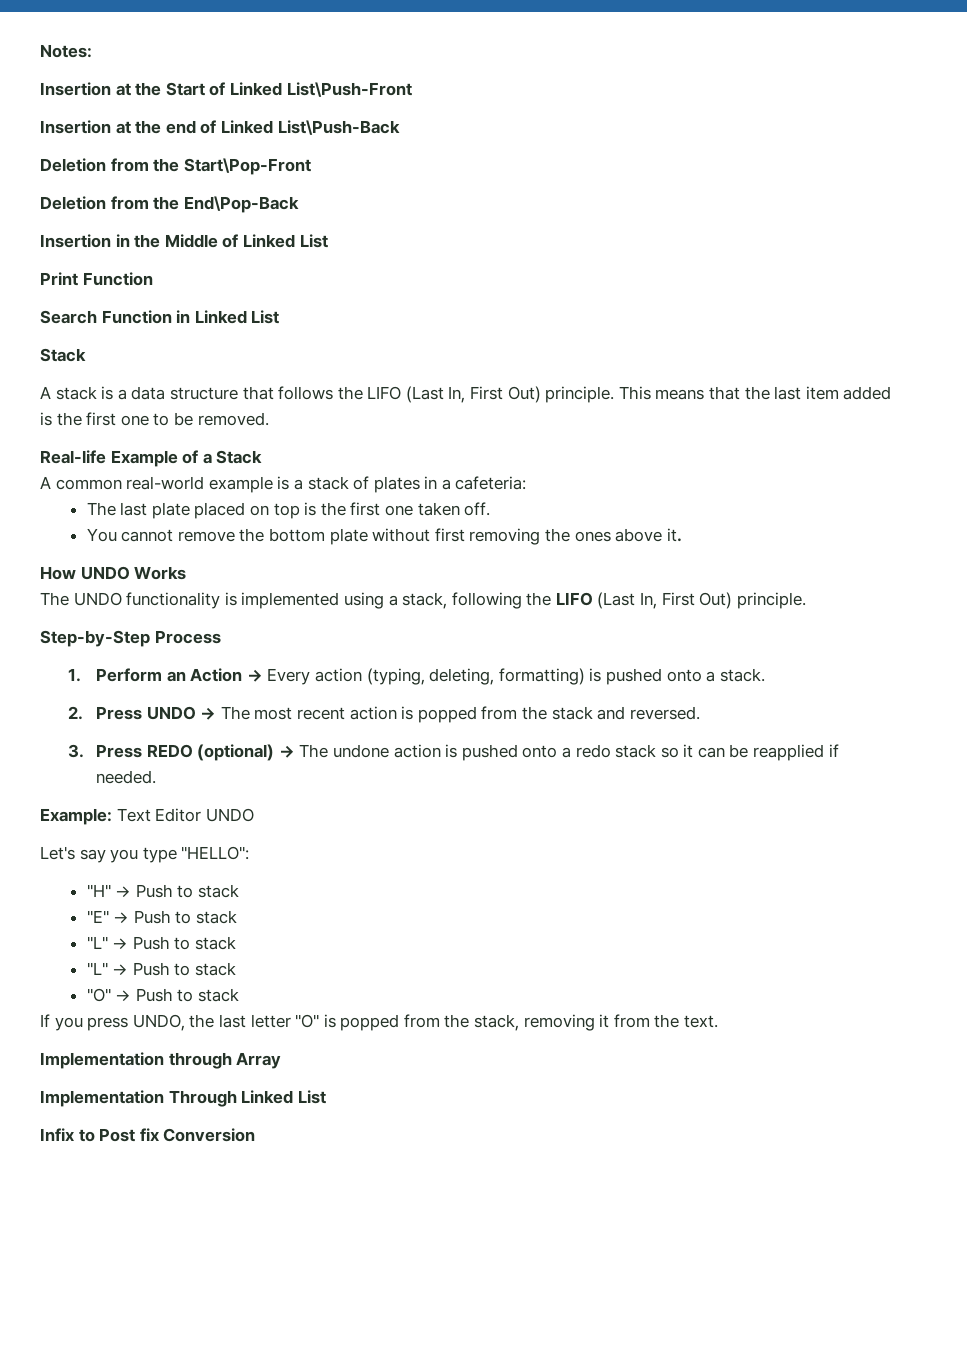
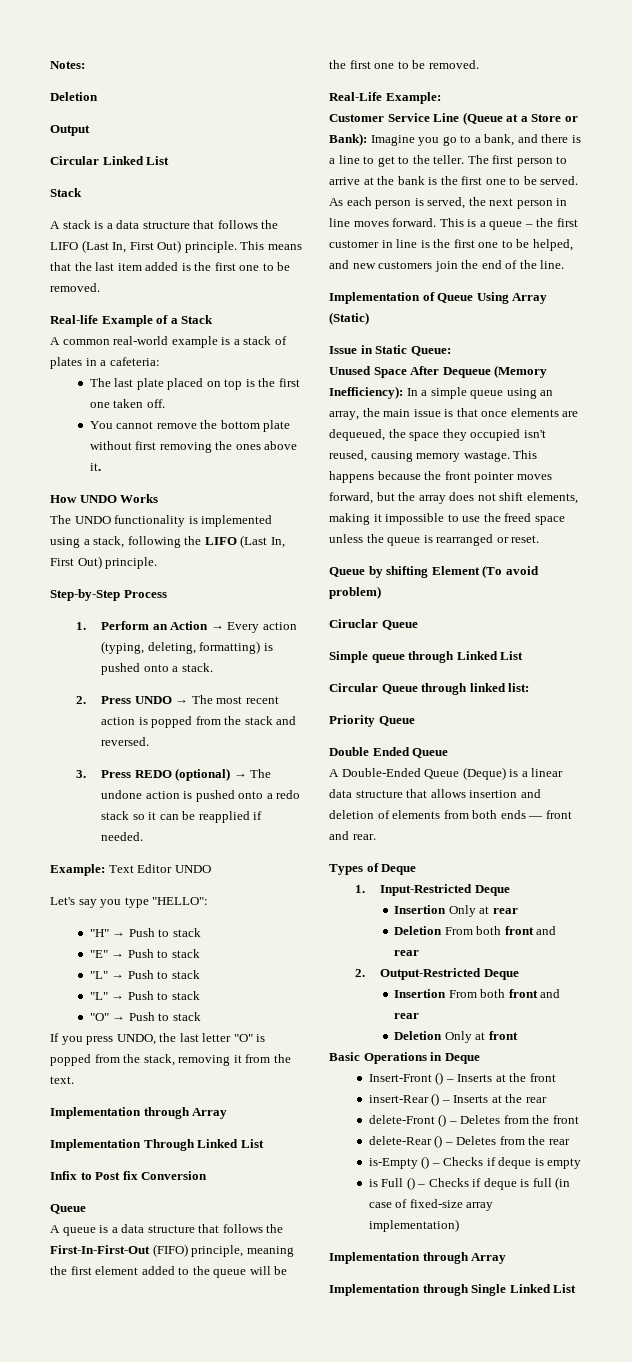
  Notes:
- Insertion at the Start of Linked List\Push-Front
- Insertion at the end of Linked List\Push-Back
- Deletion from the Start\Pop-Front
- Deletion from the End\Pop-Back
- Insertion in the Middle of Linked List
- Print Function
- Search Function in Linked List
+ Deletion
+ Output
+ Circular Linked List
  Infix to Post fix Conversion
+ Queue
+ A queue is a data structure that follows the First-In-First-Out (FIFO) principle, meaning the first element added to the queue will be the first one to be removed.
+ Real-Life Example:
+ Customer Service Line (Queue at a Store or Bank): Imagine you go to a bank, and there is a line to get to the teller. The first person to arrive at the bank is the first one to be served. As each person is served, the next person in line moves forward. This is a queue – the first customer in line is the first one to be helped, and new customers join the end of the line.
+ Implementation of Queue Using Array (Static)
+ Issue in Static Queue:
+ Unused Space After Dequeue (Memory Inefficiency): In a simple queue using an array, the main issue is that once elements are dequeued, the space they occupied isn't reused, causing memory wastage. This happens because the front pointer moves forward, but the array does not shift elements, making it impossible to use the freed space unless the queue is rearranged or reset.
+ Queue by shifting Element (To avoid problem)
+ Ciruclar Queue
+ Simple queue through Linked List
+ Circular Queue through linked list:
+ Priority Queue
+ Double Ended Queue
+ A Double-Ended Queue (Deque) is a linear data structure that allows insertion and deletion of elements from both ends — front and rear.
+ Types of Deque
+ 1. Input-Restricted Deque
+ Insertion Only at rear
+ Deletion From both front and rear
+ 2. Output-Restricted Deque
+ Insertion From both front and rear
+ Deletion Only at front
+ Basic Operations in Deque
+ Insert-Front () – Inserts at the front
+ insert-Rear () – Inserts at the rear
+ delete-Front () – Deletes from the front
+ delete-Rear () – Deletes from the rear
+ is-Empty () – Checks if deque is empty
+ is Full () – Checks if deque is full (in case of fixed-size array implementation)
+ Implementation through Array
+ Implementation through Single Linked List

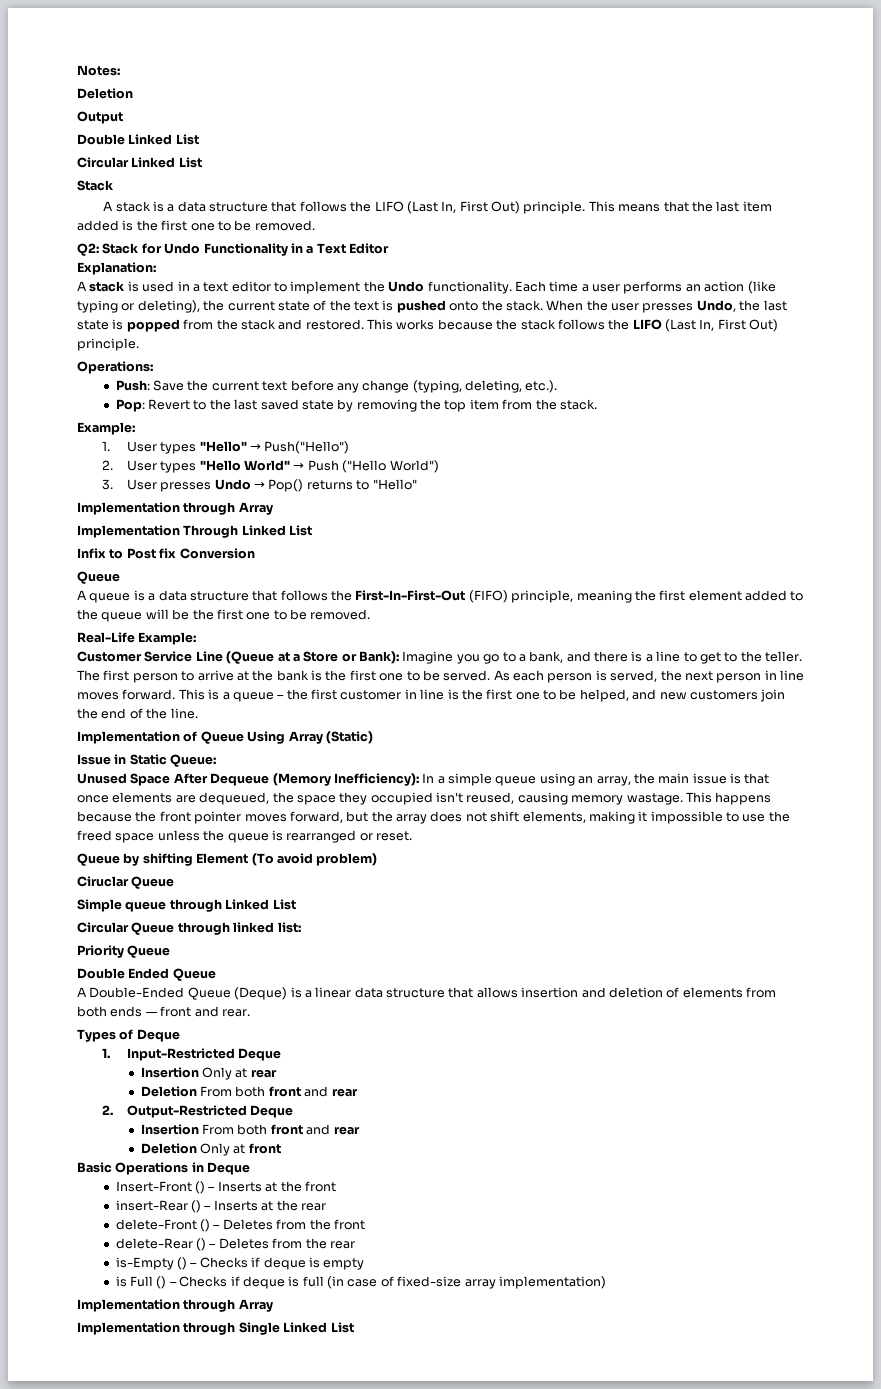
+ Double Linked List
- Real-life Example of a Stack
- A common real-world example is a stack of plates in a cafeteria:
- The last plate placed on top is the first one taken off.
- You cannot remove the bottom plate without first removing the ones above it.
- How UNDO Works
- The UNDO functionality is implemented using a stack, following the LIFO (Last In, First Out) principle.
+ Q2: Stack for Undo Functionality in a Text Editor
+ Explanation:
+ A stack is used in a text editor to implement the Undo functionality. Each time a user performs an action (like typing or deleting), the current state of the text is pushed onto the stack. When the user presses Undo, the last state is popped from the stack and restored. This works because the stack follows the LIFO (Last In, First Out) principle.
- Step-by-Step Process
- 1. Perform an Action → Every action (typing, deleting, formatting) is pushed onto a stack.
- 2. Press UNDO → The most recent action is popped from the stack and reversed.
- 3. Press REDO (optional) → The undone action is pushed onto a redo stack so it can be reapplied if needed.
- Example: Text Editor UNDO
- Let's say you type "HELLO":
- "H" → Push to stack
- "E" → Push to stack
- "L" → Push to stack
- "L" → Push to stack
- "O" → Push to stack
- If you press UNDO, the last letter "O" is popped from the stack, removing it from the text.
+ Operations:
+ Push: Save the current text before any change (typing, deleting, etc.).
+ Pop: Revert to the last saved state by removing the top item from the stack.
+ Example:
+ 1. User types "Hello" → Push("Hello")
+ 2. User types "Hello World" → Push ("Hello World")
+ 3. User presses Undo → Pop() returns to "Hello"

